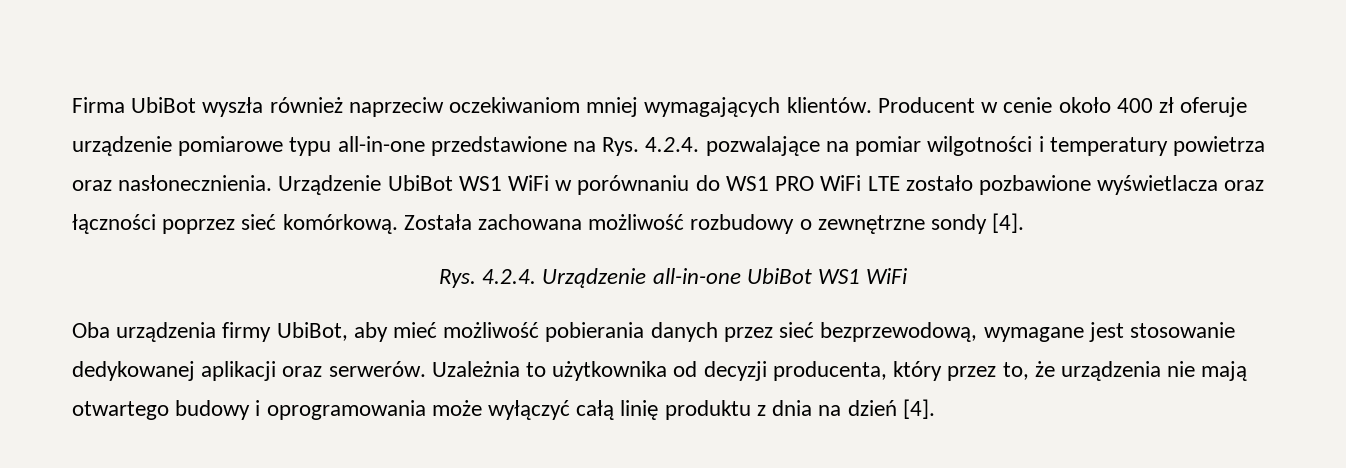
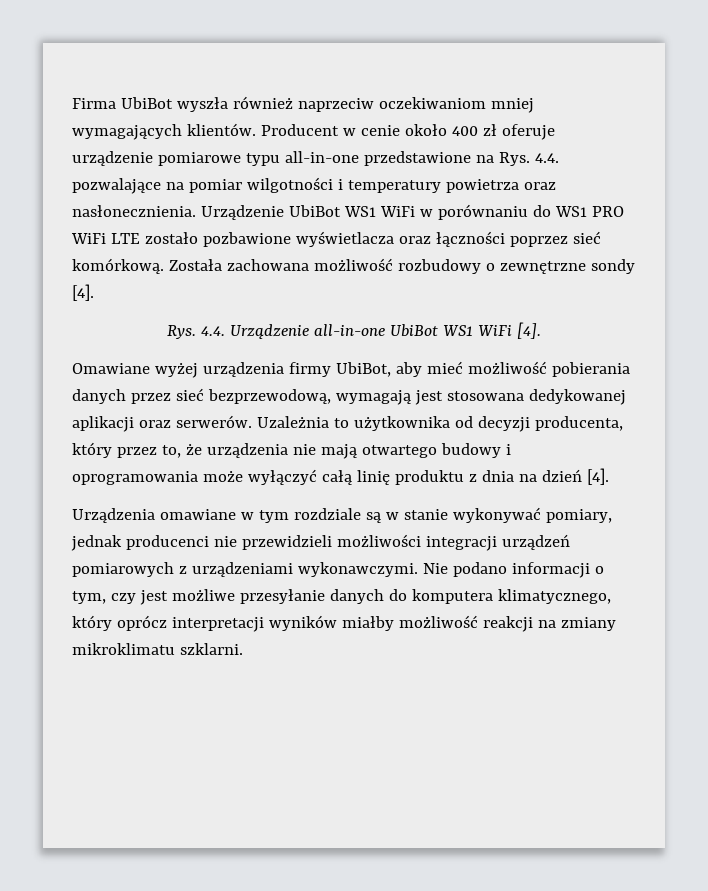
- Producent w cenie około 400 zł oferuje urządzenie pomiarowe typu all-in-one przedstawione na Rys. 4.2.4. pozwalające na pomiar wilgotności i temperatury powietrza oraz nasłonecznienia.
+ Producent w cenie około 400 zł oferuje urządzenie pomiarowe typu all-in-one przedstawione na Rys. 4.4. pozwalające na pomiar wilgotności i temperatury powietrza oraz nasłonecznienia.
- Rys. 4.2.4. Urządzenie all-in-one UbiBot WS1 WiFi
- Oba urządzenia firmy UbiBot, aby mieć możliwość pobierania danych przez sieć bezprzewodową, wymagane jest stosowanie dedykowanej aplikacji oraz serwerów.
+ Rys. 4.4. Urządzenie all-in-one UbiBot WS1 WiFi [4].
+ Omawiane wyżej urządzenia firmy UbiBot, aby mieć możliwość pobierania danych przez sieć bezprzewodową, wymagają jest stosowana dedykowanej aplikacji oraz serwerów.
+ Urządzenia omawiane w tym rozdziale są w stanie wykonywać pomiary, jednak producenci nie przewidzieli możliwości integracji urządzeń pomiarowych z urządzeniami wykonawczymi. Nie podano informacji o tym, czy jest możliwe przesyłanie danych do komputera klimatycznego, który oprócz interpretacji wyników miałby możliwość reakcji na zmiany mikroklimatu szklarni.

